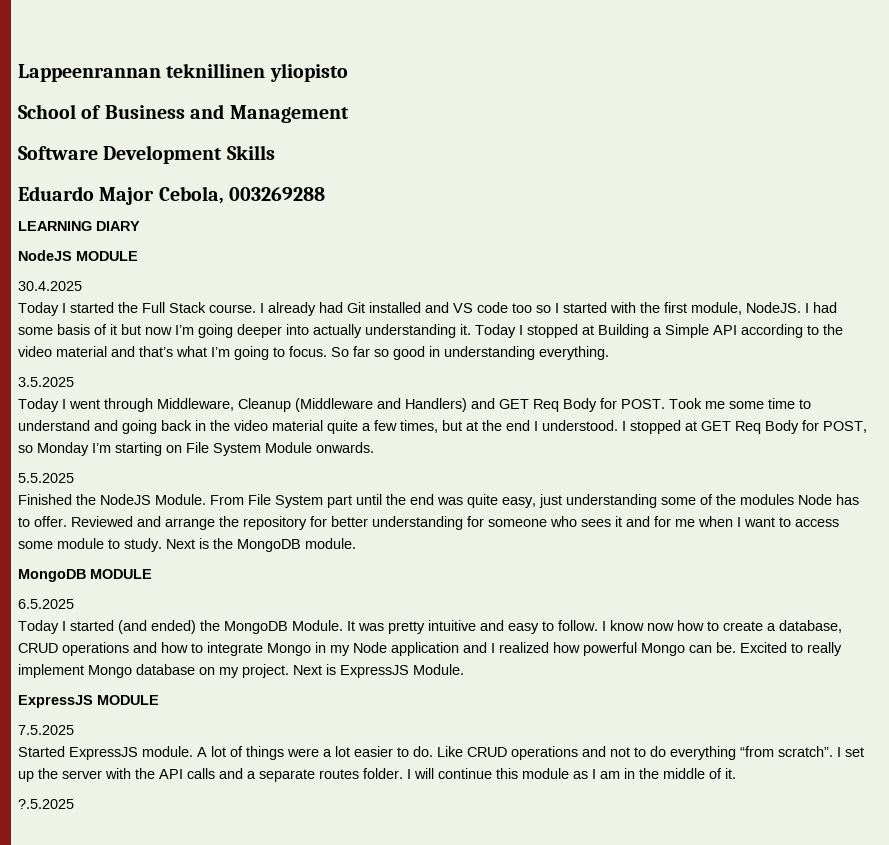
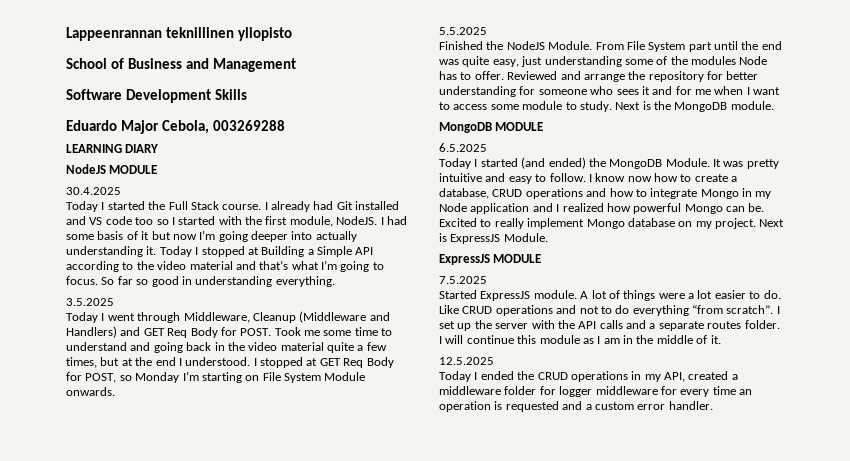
- ?.5.2025
+ 12.5.2025
+ Today I ended the CRUD operations in my API, created a middleware folder for logger middleware for every time an operation is requested and a custom error handler.

